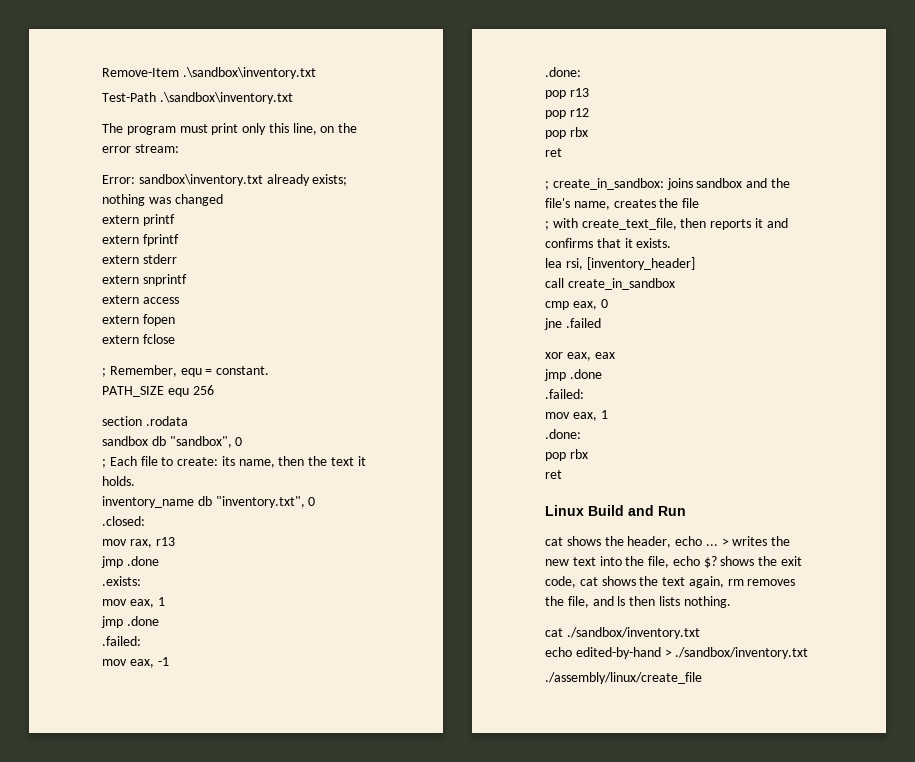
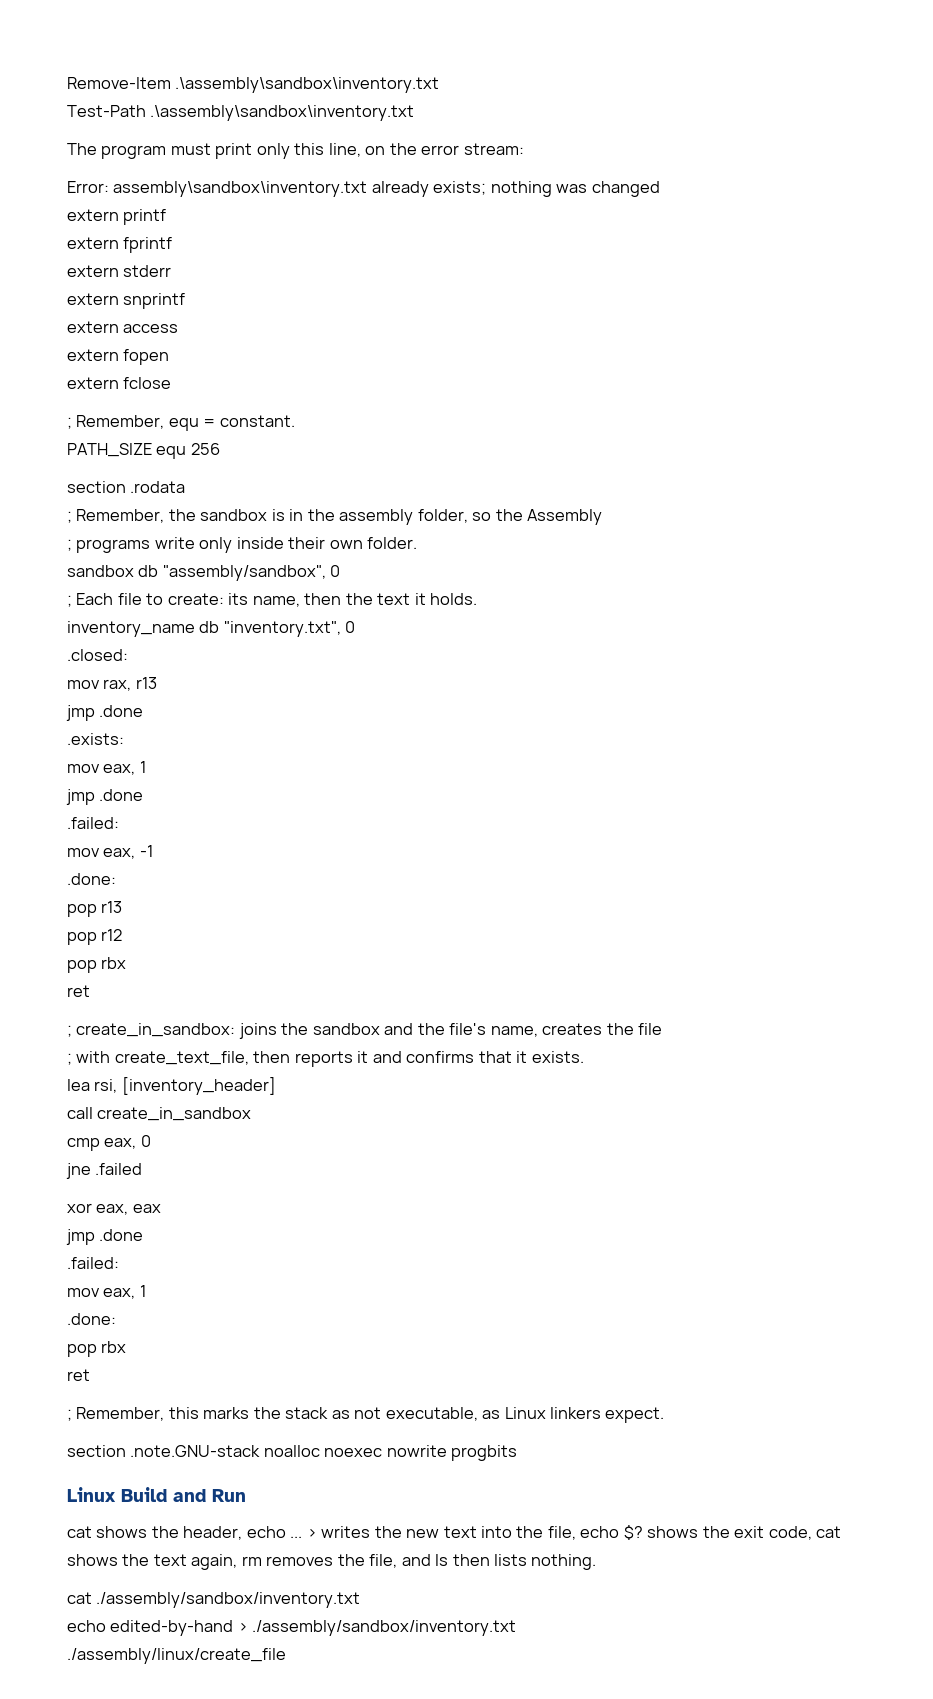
- Remove-Item .\sandbox\inventory.txt
+ Remove-Item .\assembly\sandbox\inventory.txt
- Test-Path .\sandbox\inventory.txt
+ Test-Path .\assembly\sandbox\inventory.txt
- Error: sandbox\inventory.txt already exists; nothing was changed
+ Error: assembly\sandbox\inventory.txt already exists; nothing was changed
+ ; Remember, the sandbox is in the assembly folder, so the Assembly
+ ; programs write only inside their own folder.
- sandbox db "sandbox", 0
+ sandbox db "assembly/sandbox", 0
- ; create_in_sandbox: joins sandbox and the file's name, creates the file
+ ; create_in_sandbox: joins the sandbox and the file's name, creates the file
+ ; Remember, this marks the stack as not executable, as Linux linkers expect.
+ section .note.GNU-stack noalloc noexec nowrite progbits
- cat ./sandbox/inventory.txt
+ cat ./assembly/sandbox/inventory.txt
- echo edited-by-hand > ./sandbox/inventory.txt
+ echo edited-by-hand > ./assembly/sandbox/inventory.txt

